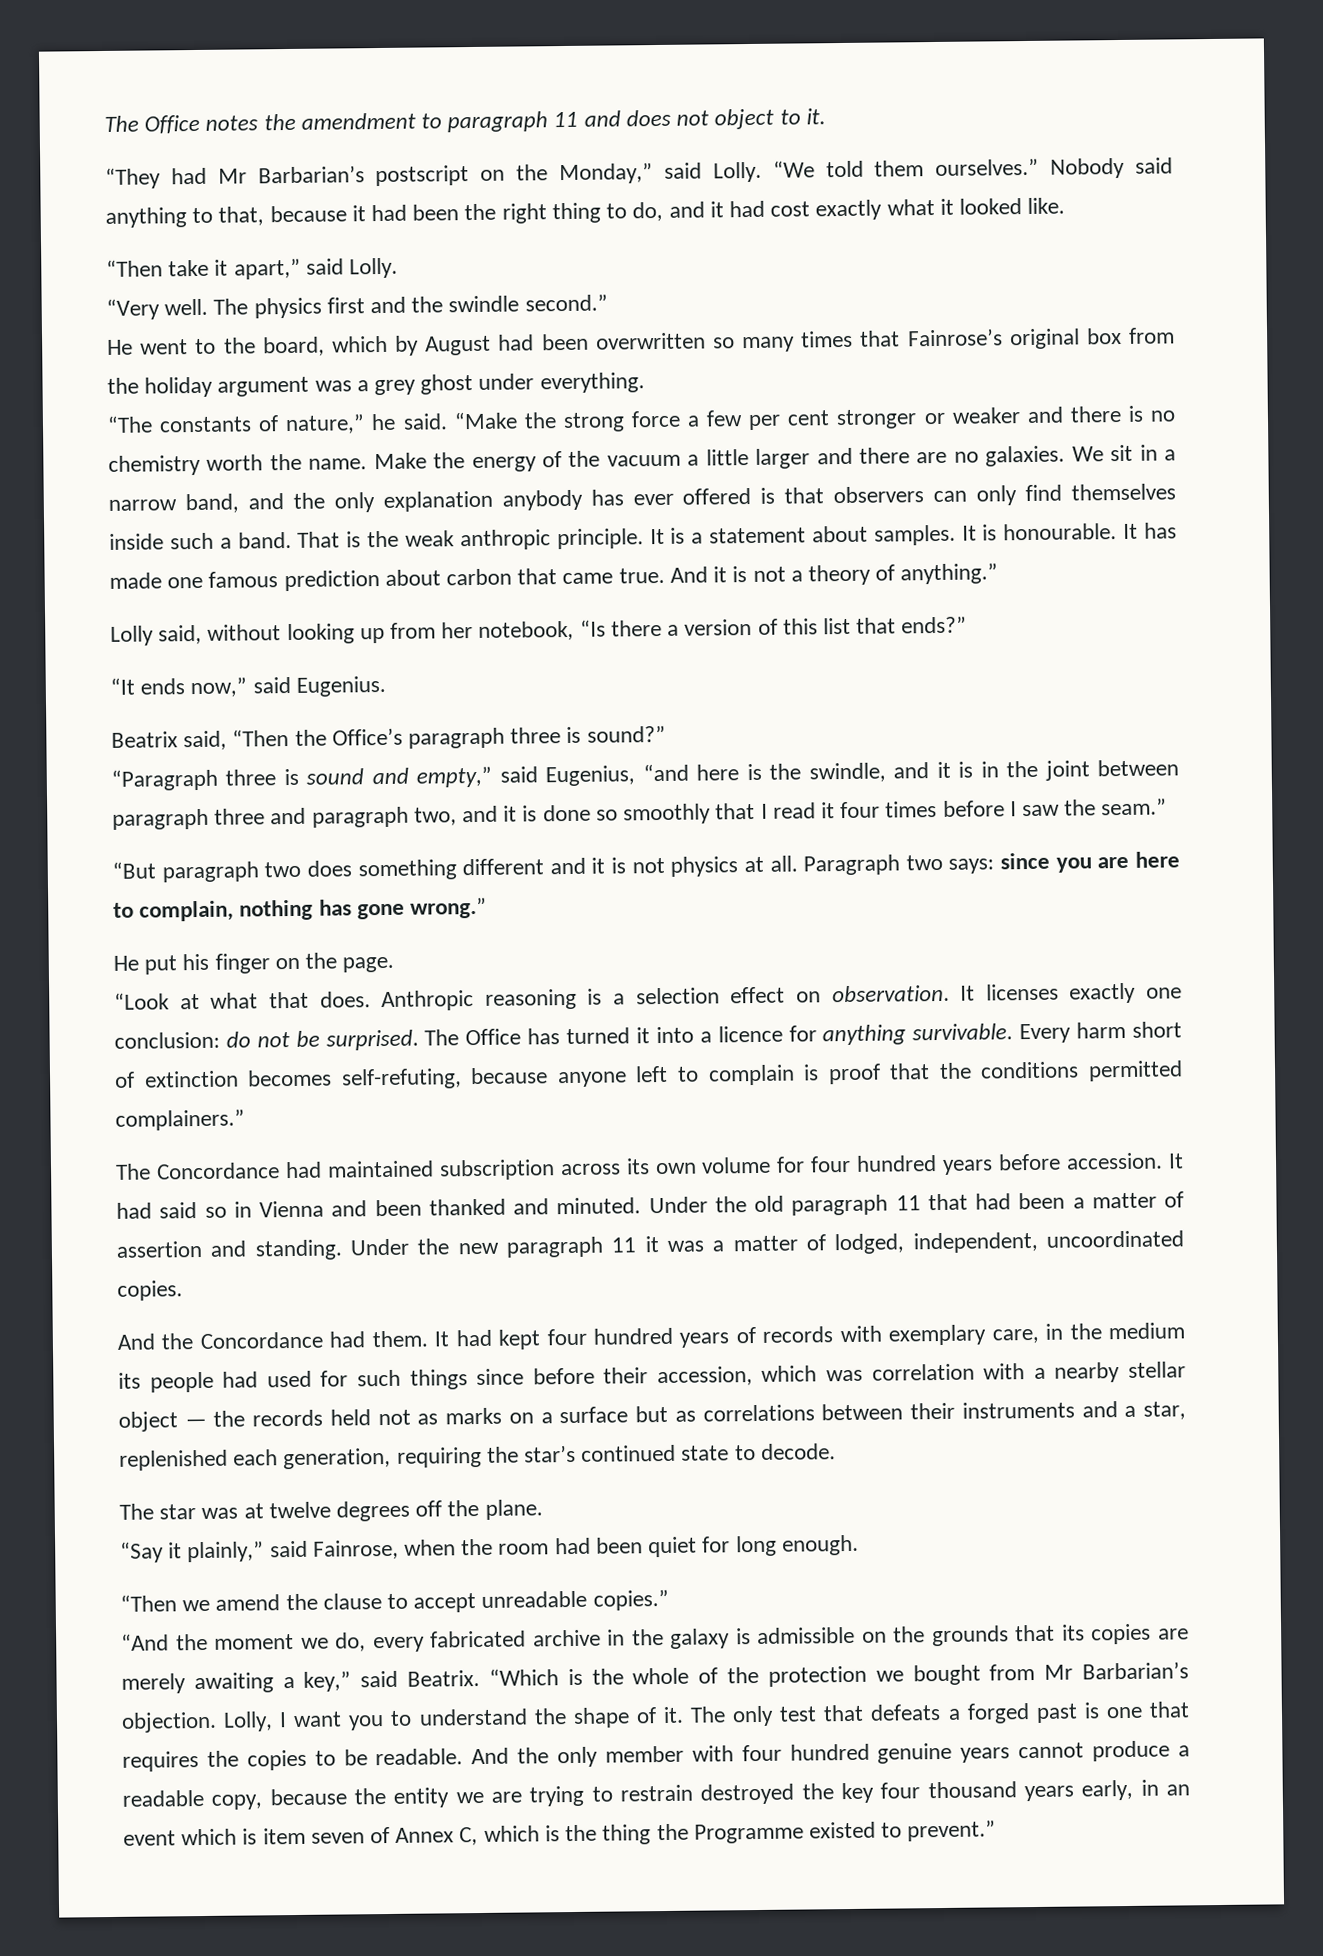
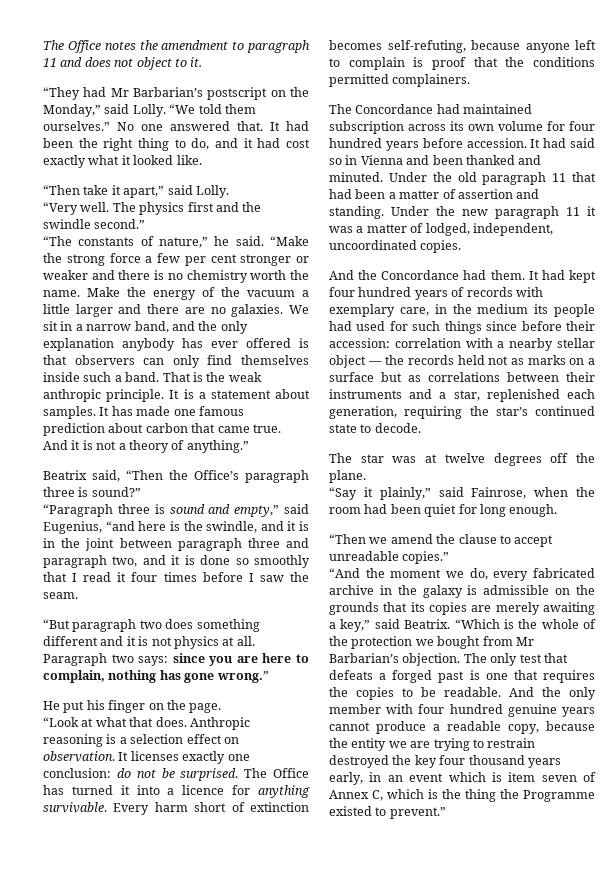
- Nobody said anything to that, because it had been the right thing to do, and it had cost exactly what it looked like.
+ No one answered that. It had been the right thing to do, and it had cost exactly what it looked like.
- He went to the board, which by August had been overwritten so many times that Fainrose’s original box from the holiday argument was a grey ghost under everything.
- It is honourable. It has made one famous prediction about carbon that came true.
+ It has made one famous prediction about carbon that came true.
- Lolly said, without looking up from her notebook, “Is there a version of this list that ends?”
- “It ends now,” said Eugenius.
- “Paragraph three is sound and empty,” said Eugenius, “and here is the swindle, and it is in the joint between paragraph three and paragraph two, and it is done so smoothly that I read it four times before I saw the seam.”
+ “Paragraph three is sound and empty,” said Eugenius, “and here is the swindle, and it is in the joint between paragraph three and paragraph two, and it is done so smoothly that I read it four times before I saw the seam.
- Every harm short of extinction becomes self-refuting, because anyone left to complain is proof that the conditions permitted complainers.”
+ Every harm short of extinction becomes self-refuting, because anyone left to complain is proof that the conditions permitted complainers.
- It had kept four hundred years of records with exemplary care, in the medium its people had used for such things since before their accession, which was correlation with a nearby stellar object — the records held not as marks on a surface but as correlations between their instruments and a star, replenished each generation, requiring the star’s continued state to decode.
+ It had kept four hundred years of records with exemplary care, in the medium its people had used for such things since before their accession: correlation with a nearby stellar object — the records held not as marks on a surface but as correlations between their instruments and a star, replenished each generation, requiring the star’s continued state to decode.
- Lolly, I want you to understand the shape of it.

